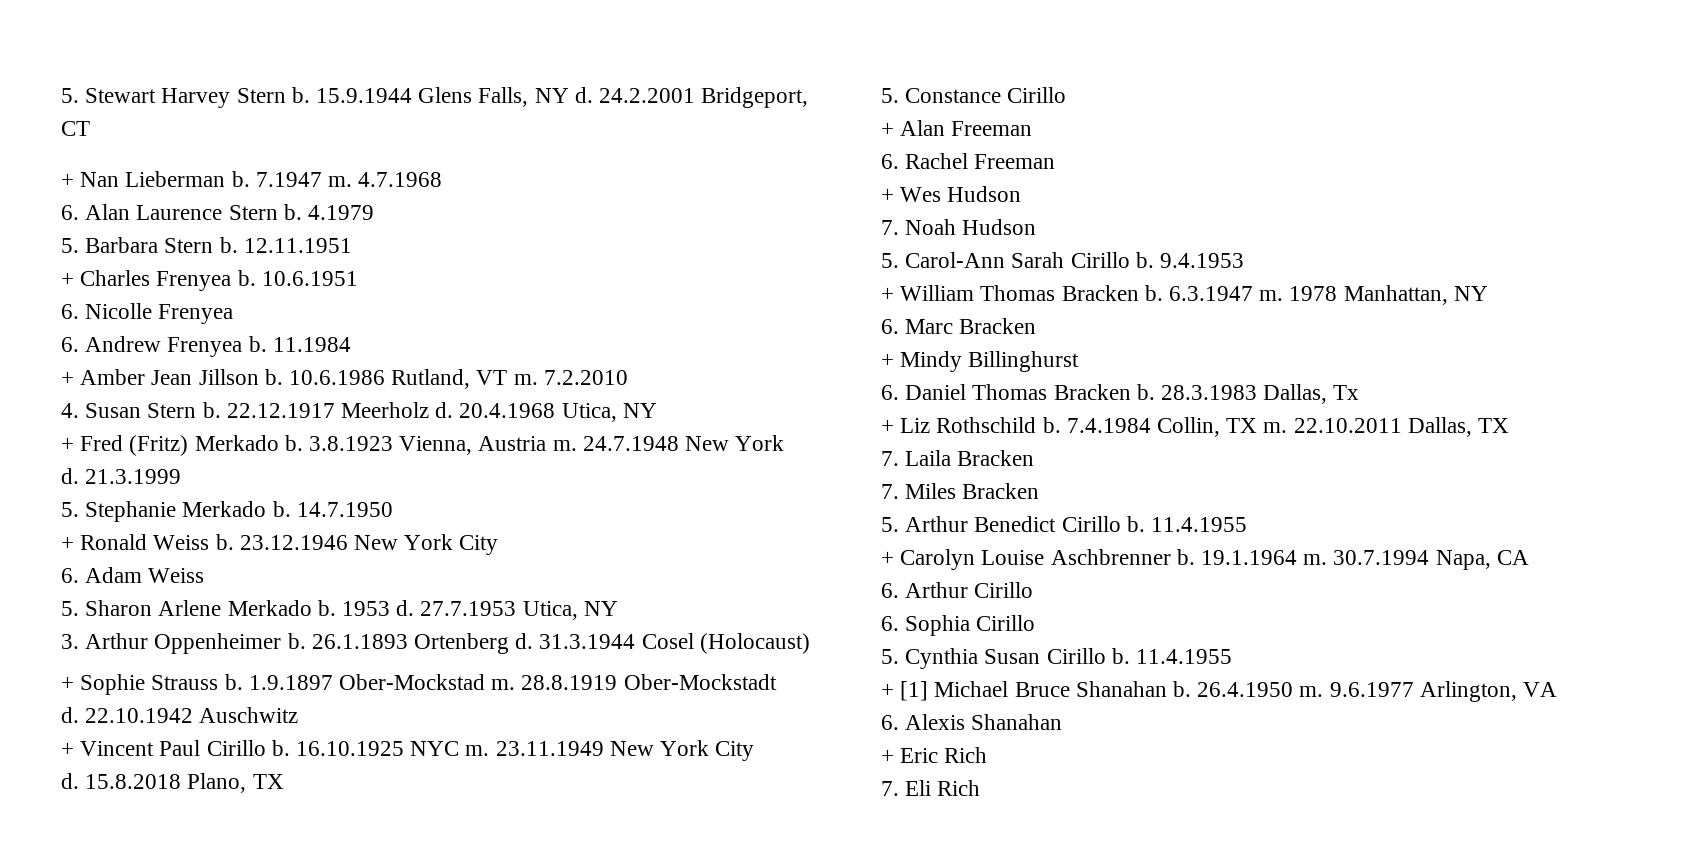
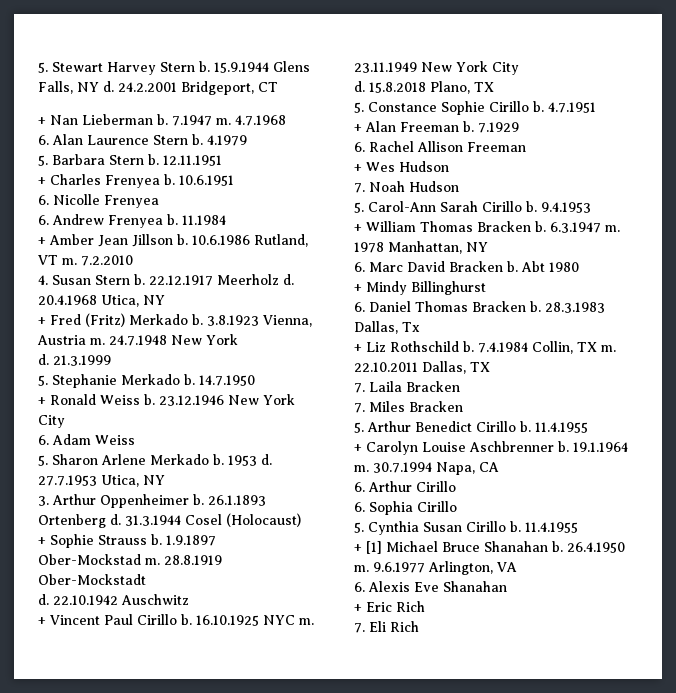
- 5. Constance Cirillo
+ 5. Constance Sophie Cirillo b. 4.7.1951
- + Alan Freeman
+ + Alan Freeman b. 7.1929
- 6. Rachel Freeman
+ 6. Rachel Allison Freeman
- 6. Marc Bracken
+ 6. Marc David Bracken b. Abt 1980
- 6. Alexis Shanahan
+ 6. Alexis Eve Shanahan

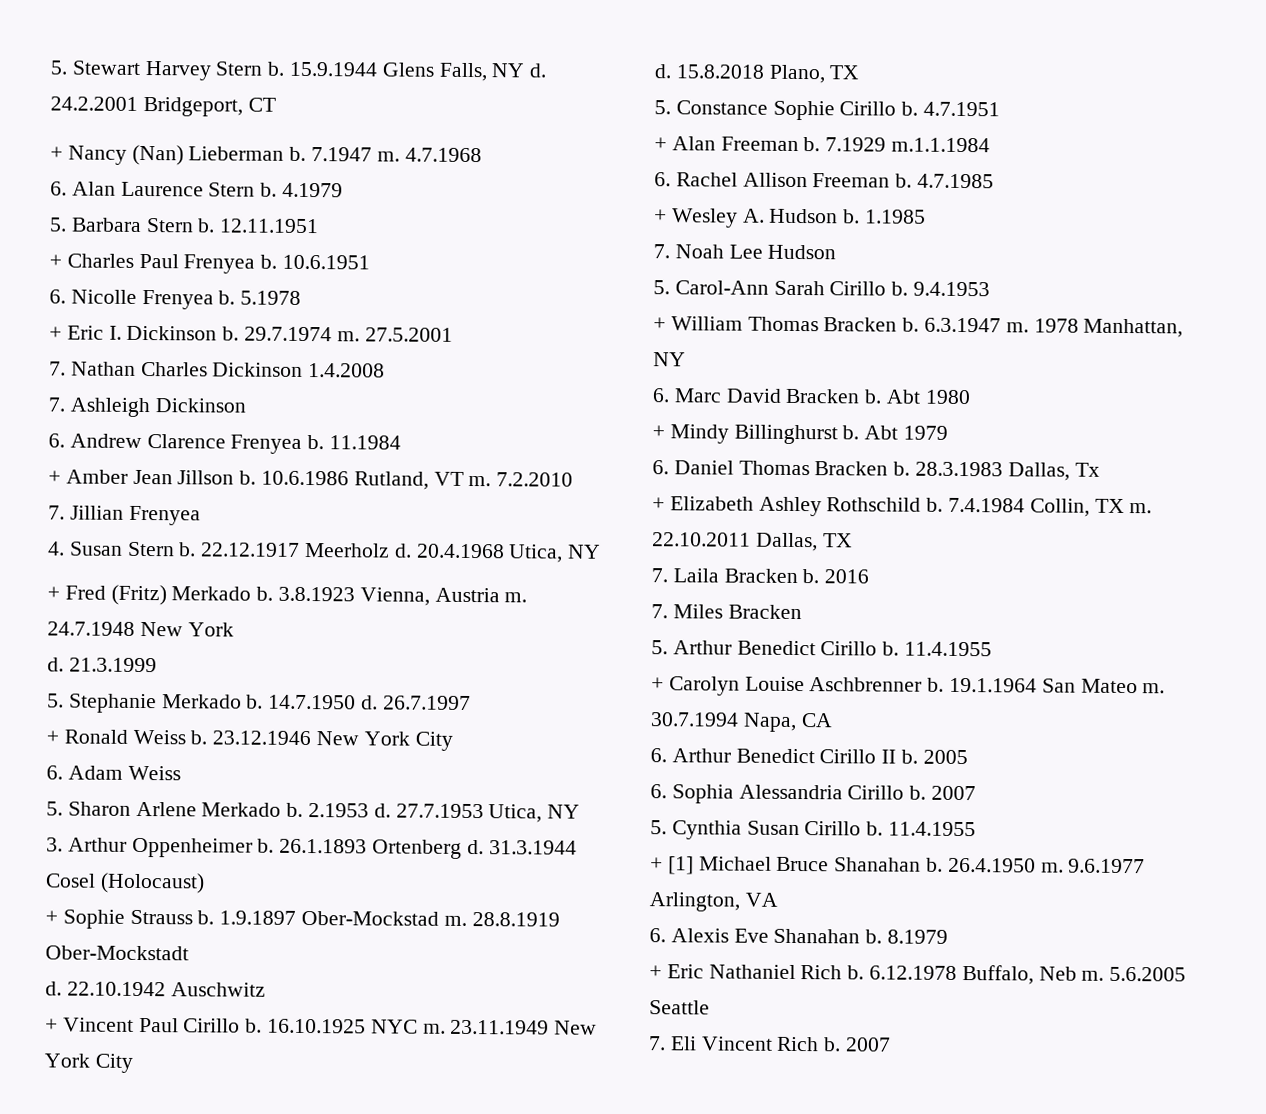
- + Nan Lieberman b.
+ + Nancy (Nan) Lieberman b.
- + Charles Frenyea b.
+ + Charles Paul Frenyea b.
- 6. Nicolle Frenyea
+ 6. Nicolle Frenyea b. 5.1978
+ + Eric I. Dickinson b. 29.7.1974 m. 27.5.2001
+ 7. Nathan Charles Dickinson 1.4.2008
+ 7. Ashleigh Dickinson
- 6. Andrew Frenyea b.
+ 6. Andrew Clarence Frenyea b.
+ 7. Jillian Frenyea
- 14.7.1950
+ 14.7.1950 d. 26.7.1997
- 1953 d.
+ 2.1953 d.
- 7.1929
+ 7.1929 m.1.1.1984
- 6. Rachel Allison Freeman
- + Wes Hudson
+ 6. Rachel Allison Freeman b. 4.7.1985
+ + Wesley A. Hudson b. 1.1985
- 7. Noah Hudson
+ 7. Noah Lee Hudson
- + Mindy Billinghurst
+ + Mindy Billinghurst b. Abt 1979
- + Liz Rothschild b.
+ + Elizabeth Ashley Rothschild b.
- 7. Laila Bracken
+ 7. Laila Bracken b. 2016
- 19.1.1964 m.
+ 19.1.1964 San Mateo m.
- 6. Arthur Cirillo
+ 6. Arthur Benedict Cirillo II b. 2005
- 6. Sophia Cirillo
+ 6. Sophia Alessandria Cirillo b. 2007
- 6. Alexis Eve Shanahan
- + Eric Rich
- 7. Eli Rich
+ 6. Alexis Eve Shanahan b. 8.1979
+ + Eric Nathaniel Rich b. 6.12.1978 Buffalo, Neb m. 5.6.2005 Seattle
+ 7. Eli Vincent Rich b. 2007

